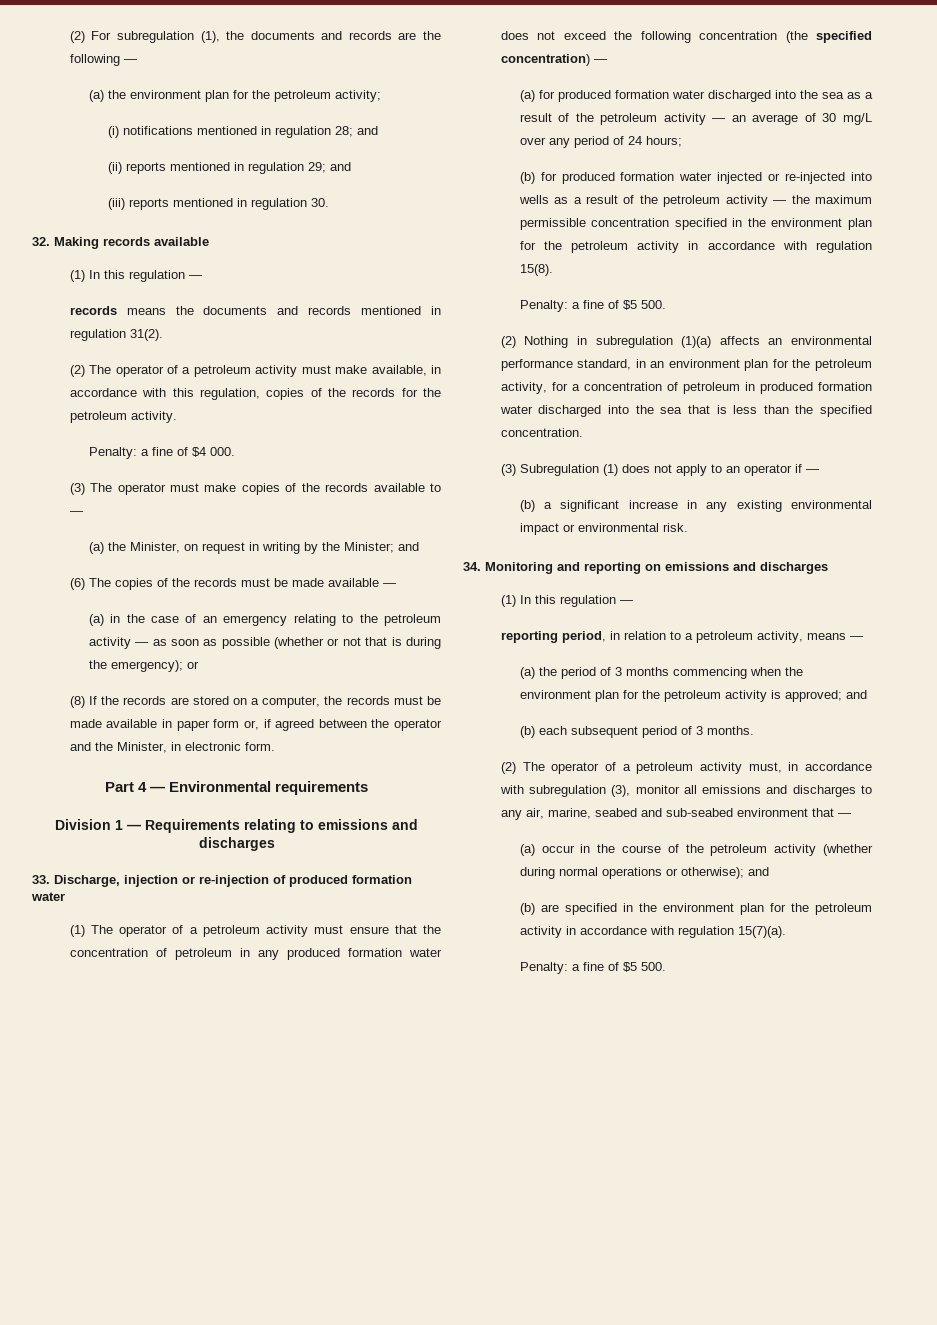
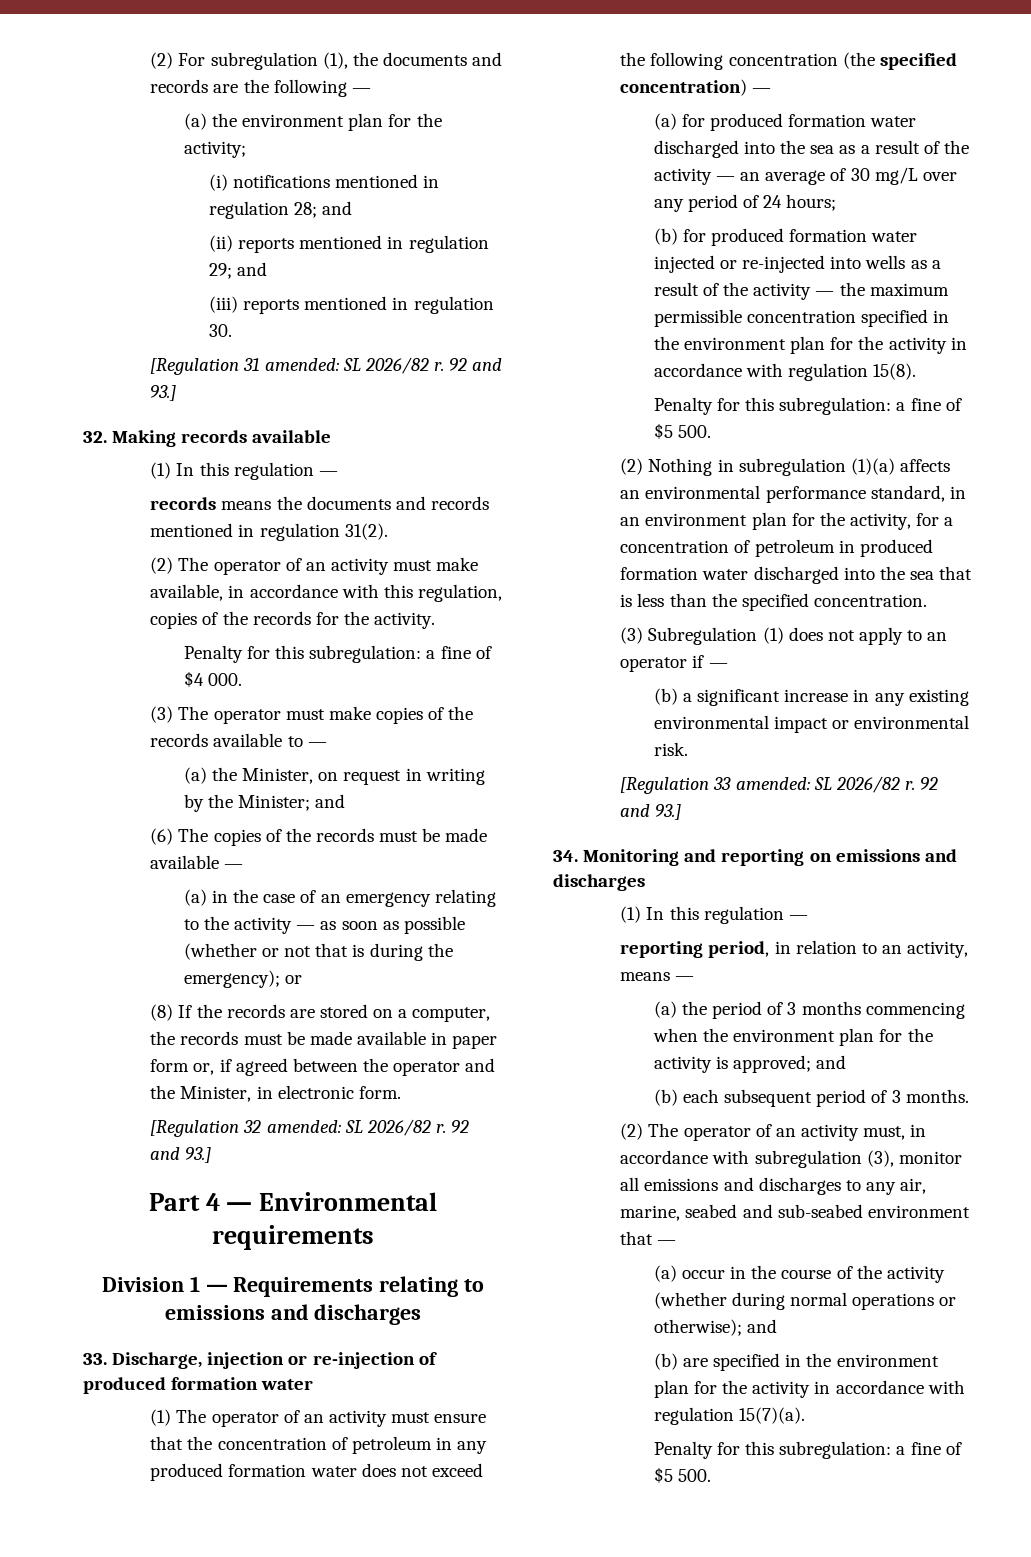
- (a) the environment plan for the petroleum activity;
+ (a) the environment plan for the activity;
+ [Regulation 31 amended: SL 2026/82 r. 92 and 93.]
- (2) The operator of a petroleum activity must make available, in accordance with this regulation, copies of the records for the petroleum activity.
+ (2) The operator of an activity must make available, in accordance with this regulation, copies of the records for the activity.
- Penalty: a fine of $4 000.
+ Penalty for this subregulation: a fine of $4 000.
- (a) in the case of an emergency relating to the petroleum activity — as soon as possible (whether or not that is during the emergency); or
+ (a) in the case of an emergency relating to the activity — as soon as possible (whether or not that is during the emergency); or
+ [Regulation 32 amended: SL 2026/82 r. 92 and 93.]
- (1) The operator of a petroleum activity must ensure that the concentration of petroleum in any produced formation water does not exceed the following concentration (the specified concentration) —
+ (1) The operator of an activity must ensure that the concentration of petroleum in any produced formation water does not exceed the following concentration (the specified concentration) —
- (a) for produced formation water discharged into the sea as a result of the petroleum activity — an average of 30 mg/L over any period of 24 hours;
+ (a) for produced formation water discharged into the sea as a result of the activity — an average of 30 mg/L over any period of 24 hours;
- (b) for produced formation water injected or re-injected into wells as a result of the petroleum activity — the maximum permissible concentration specified in the environment plan for the petroleum activity in accordance with regulation 15(8).
- Penalty: a fine of $5 500.
+ (b) for produced formation water injected or re-injected into wells as a result of the activity — the maximum permissible concentration specified in the environment plan for the activity in accordance with regulation 15(8).
+ Penalty for this subregulation: a fine of $5 500.
- (2) Nothing in subregulation (1)(a) affects an environmental performance standard, in an environment plan for the petroleum activity, for a concentration of petroleum in produced formation water discharged into the sea that is less than the specified concentration.
+ (2) Nothing in subregulation (1)(a) affects an environmental performance standard, in an environment plan for the activity, for a concentration of petroleum in produced formation water discharged into the sea that is less than the specified concentration.
+ [Regulation 33 amended: SL 2026/82 r. 92 and 93.]
- reporting period, in relation to a petroleum activity, means —
+ reporting period, in relation to an activity, means —
- (a) the period of 3 months commencing when the environment plan for the petroleum activity is approved; and
+ (a) the period of 3 months commencing when the environment plan for the activity is approved; and
- (2) The operator of a petroleum activity must, in accordance with subregulation (3), monitor all emissions and discharges to any air, marine, seabed and sub-seabed environment that —
+ (2) The operator of an activity must, in accordance with subregulation (3), monitor all emissions and discharges to any air, marine, seabed and sub-seabed environment that —
- (a) occur in the course of the petroleum activity (whether during normal operations or otherwise); and
+ (a) occur in the course of the activity (whether during normal operations or otherwise); and
- (b) are specified in the environment plan for the petroleum activity in accordance with regulation 15(7)(a).
- Penalty: a fine of $5 500.
+ (b) are specified in the environment plan for the activity in accordance with regulation 15(7)(a).
+ Penalty for this subregulation: a fine of $5 500.

